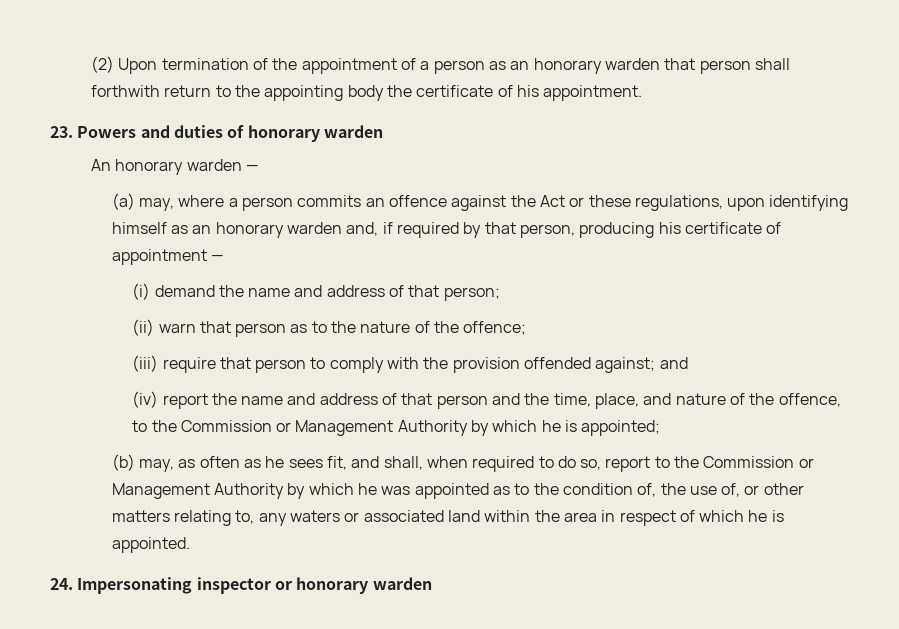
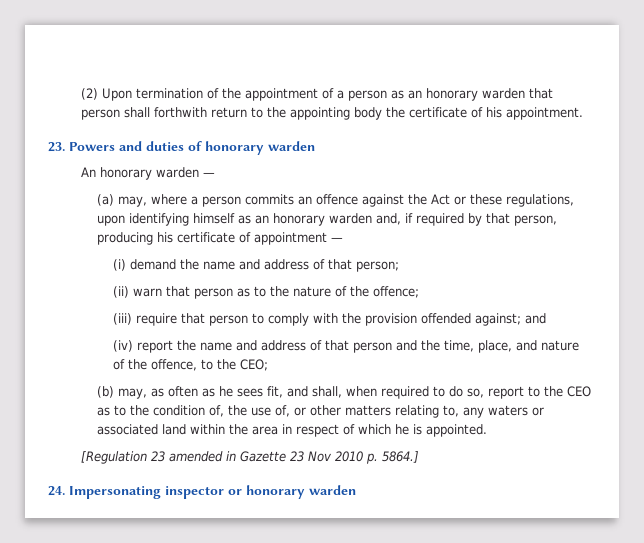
- (iv) report the name and address of that person and the time, place, and nature of the offence, to the Commission or Management Authority by which he is appointed;
+ (iv) report the name and address of that person and the time, place, and nature of the offence, to the CEO;
- (b) may, as often as he sees fit, and shall, when required to do so, report to the Commission or Management Authority by which he was appointed as to the condition of, the use of, or other matters relating to, any waters or associated land within the area in respect of which he is appointed.
+ (b) may, as often as he sees fit, and shall, when required to do so, report to the CEO as to the condition of, the use of, or other matters relating to, any waters or associated land within the area in respect of which he is appointed.
+ [Regulation 23 amended in Gazette 23 Nov 2010 p. 5864.]

